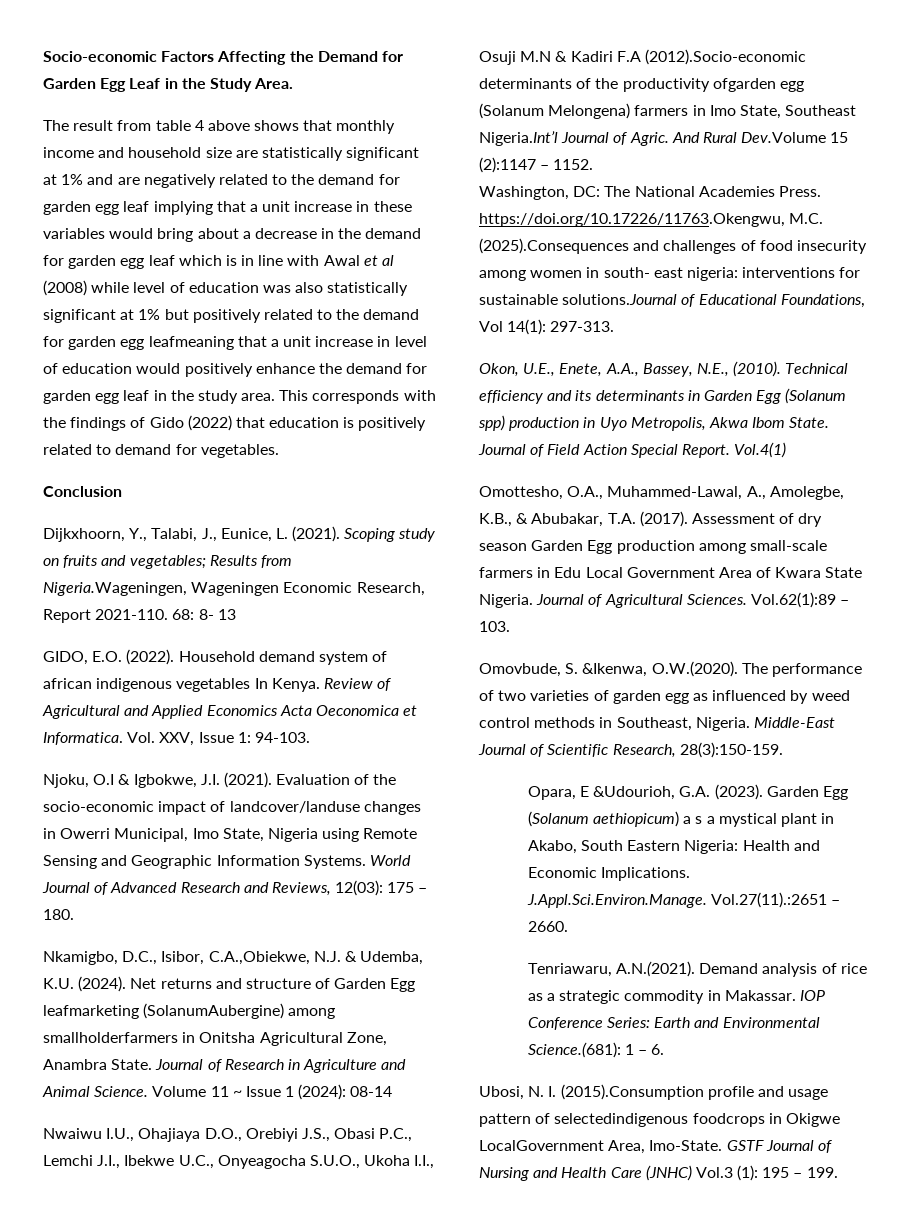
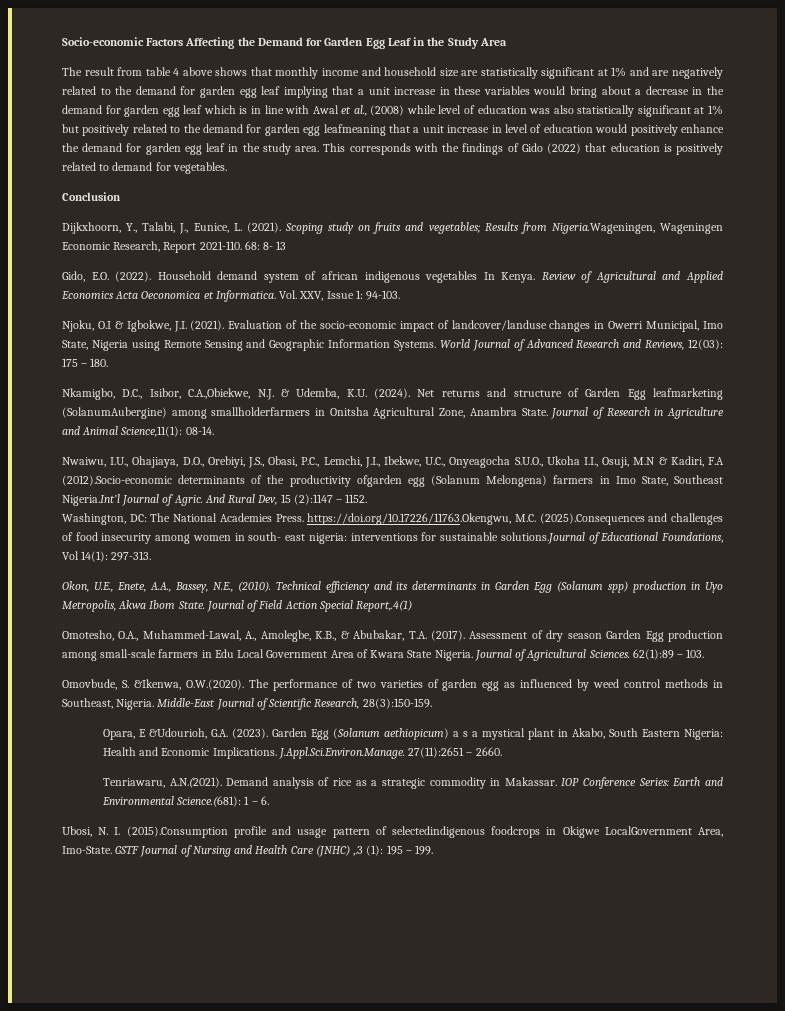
- Socio-economic Factors Affecting the Demand for Garden Egg Leaf in the Study Area.
+ Socio-economic Factors Affecting the Demand for Garden Egg Leaf in the Study Area
- The result from table 4 above shows that monthly income and household size are statistically significant at 1% and are negatively related to the demand for garden egg leaf implying that a unit increase in these variables would bring about a decrease in the demand for garden egg leaf which is in line with Awal et al (2008) while level of education was also statistically significant at 1% but positively related to the demand for garden egg leafmeaning that a unit increase in level of education would positively enhance the demand for garden egg leaf in the study area.
+ The result from table 4 above shows that monthly income and household size are statistically significant at 1% and are negatively related to the demand for garden egg leaf implying that a unit increase in these variables would bring about a decrease in the demand for garden egg leaf which is in line with Awal et al., (2008) while level of education was also statistically significant at 1% but positively related to the demand for garden egg leafmeaning that a unit increase in level of education would positively enhance the demand for garden egg leaf in the study area.
- GIDO, E.O. (2022).
+ Gido, E.O. (2022).
- Journal of Research in Agriculture and Animal Science. Volume 11 ~ Issue 1 (2024): 08-14
- Nwaiwu I.U., Ohajiaya D.O., Orebiyi J.S., Obasi P.C., Lemchi J.I., Ibekwe U.C., Onyeagocha S.U.O., Ukoha I.I., Osuji M.N & Kadiri F.A (2012).Socio-economic determinants of the productivity ofgarden egg (Solanum Melongena) farmers in Imo State, Southeast Nigeria.Int’l Journal of Agric.
+ Journal of Research in Agriculture and Animal Science,11(1): 08-14.
+ Nwaiwu, I.U., Ohajiaya, D.O., Orebiyi, J.S., Obasi, P.C., Lemchi, J.I., Ibekwe, U.C., Onyeagocha S.U.O., Ukoha I.I., Osuji, M.N & Kadiri, F.A (2012).Socio-economic determinants of the productivity ofgarden egg (Solanum Melongena) farmers in Imo State, Southeast Nigeria.Int’l Journal of Agric.
- And Rural Dev.Volume 15 (2):1147 – 1152.
+ And Rural Dev, 15 (2):1147 – 1152.
- Journal of Field Action Special Report. Vol.4(1)
- Omottesho, O.A., Muhammed-Lawal, A., Amolegbe, K.B., & Abubakar, T.A. (2017).
+ Journal of Field Action Special Report,.4(1)
+ Omotesho, O.A., Muhammed-Lawal, A., Amolegbe, K.B., & Abubakar, T.A. (2017).
- Vol.62(1):89 – 103.
+ 62(1):89 – 103.
- J.Appl.Sci.Environ.Manage. Vol.27(11).:2651 – 2660.
+ J.Appl.Sci.Environ.Manage. 27(11):2651 – 2660.
- GSTF Journal of Nursing and Health Care (JNHC) Vol.3 (1): 195 – 199.
+ GSTF Journal of Nursing and Health Care (JNHC) ,.3 (1): 195 – 199.

